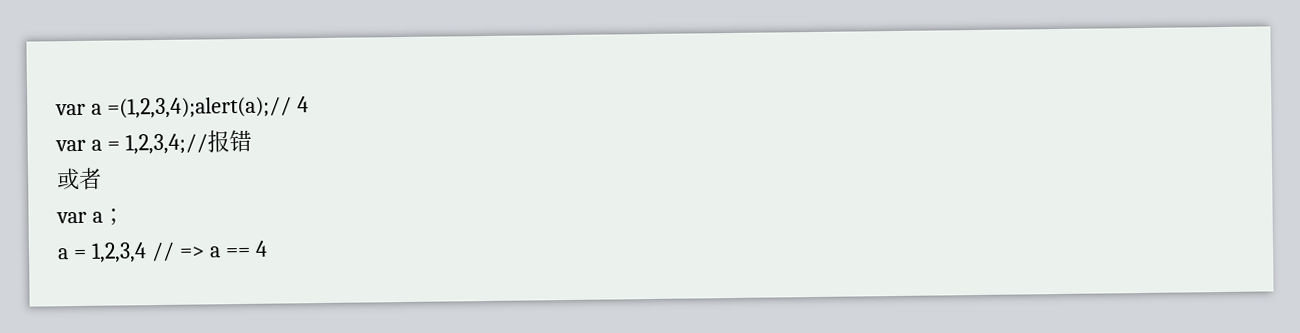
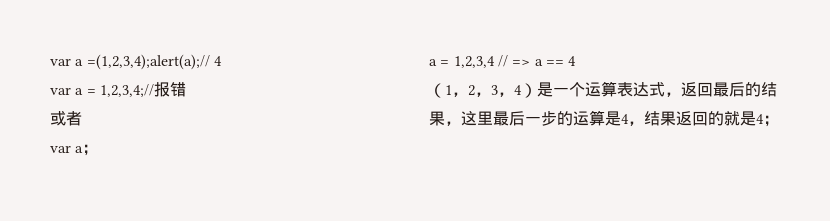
+ （1，2，3，4）是一个运算表达式，返回最后的结果，这里最后一步的运算是4，结果返回的就是4；

